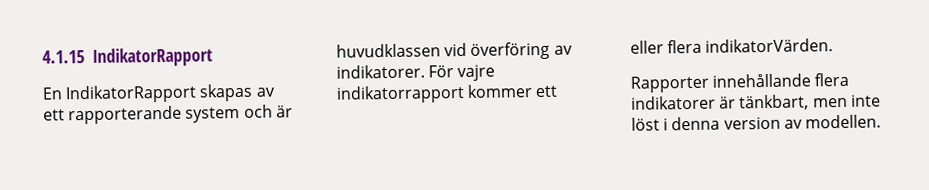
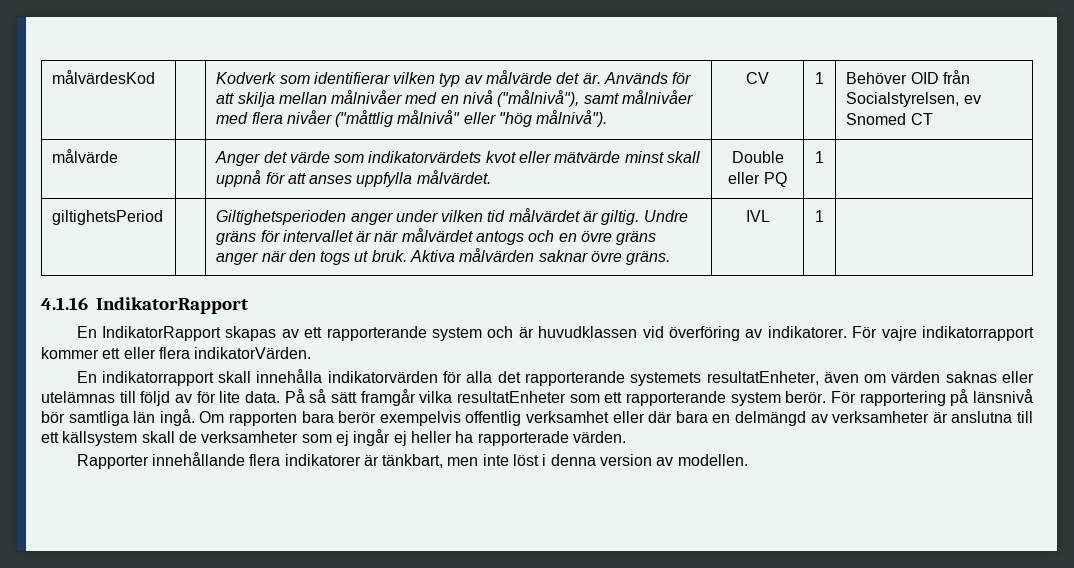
- 4.1.15 IndikatorRapport
+ målvärdesKod | | Kodverk som identifierar vilken typ av målvärde det är. Används för att skilja mellan målnivåer med en nivå ("målnivå"), samt målnivåer med flera nivåer ("måttlig målnivå" eller "hög målnivå"). | CV | 1 | Behöver OID från Socialstyrelsen, ev Snomed CT
+ målvärde | | Anger det värde som indikatorvärdets kvot eller mätvärde minst skall uppnå för att anses uppfylla målvärdet. | Double eller PQ | 1 |
+ giltighetsPeriod | | Giltighetsperioden anger under vilken tid målvärdet är giltig. Undre gräns för intervallet är när målvärdet antogs och en övre gräns anger när den togs ut bruk. Aktiva målvärden saknar övre gräns. | IVL | 1 |
+ 4.1.16 IndikatorRapport
+ En indikatorrapport skall innehålla indikatorvärden för alla det rapporterande systemets resultatEnheter, även om värden saknas eller utelämnas till följd av för lite data. På så sätt framgår vilka resultatEnheter som ett rapporterande system berör. För rapportering på länsnivå bör samtliga län ingå. Om rapporten bara berör exempelvis offentlig verksamhet eller där bara en delmängd av verksamheter är anslutna till ett källsystem skall de verksamheter som ej ingår ej heller ha rapporterade värden.

